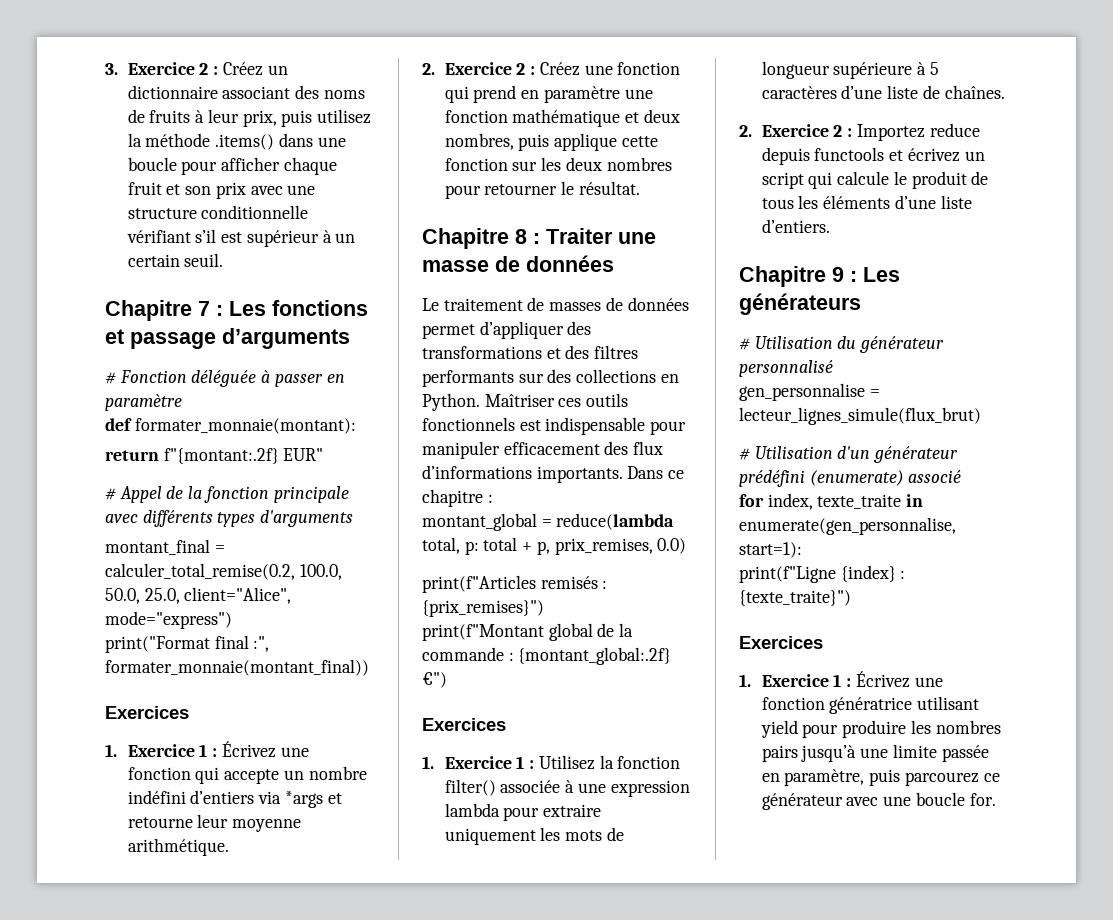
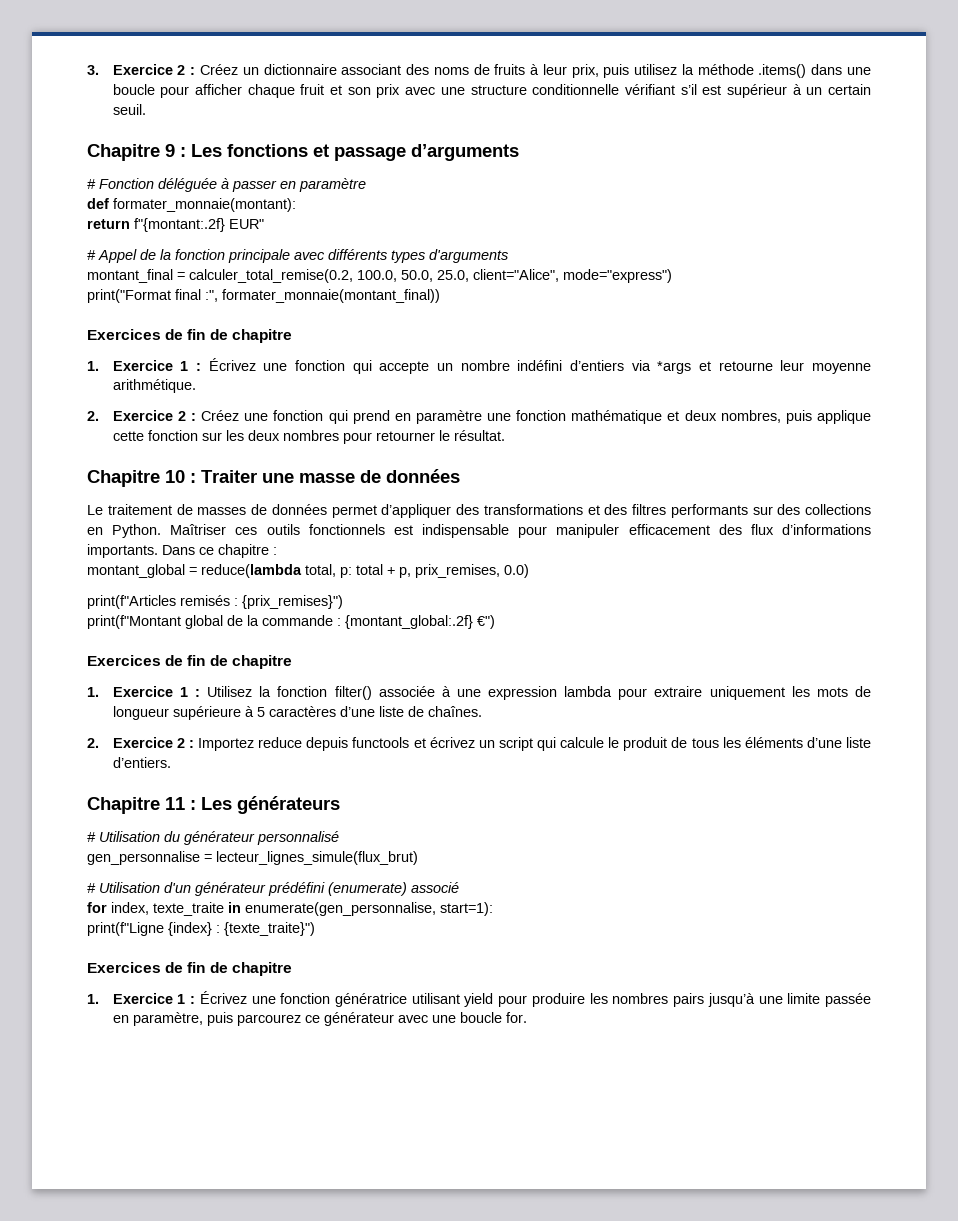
- Chapitre 7 : Les fonctions et passage d’arguments
+ Chapitre 9 : Les fonctions et passage d’arguments
  print("Format final :", formater_monnaie(montant_final))
- Exercices
+ Exercices de fin de chapitre
- Chapitre 8 : Traiter une masse de données
+ Chapitre 10 : Traiter une masse de données
  print(f"Montant global de la commande : {montant_global:.2f} €")
- Exercices
+ Exercices de fin de chapitre
- Chapitre 9 : Les générateurs
+ Chapitre 11 : Les générateurs
  print(f"Ligne {index} : {texte_traite}")
- Exercices
+ Exercices de fin de chapitre

